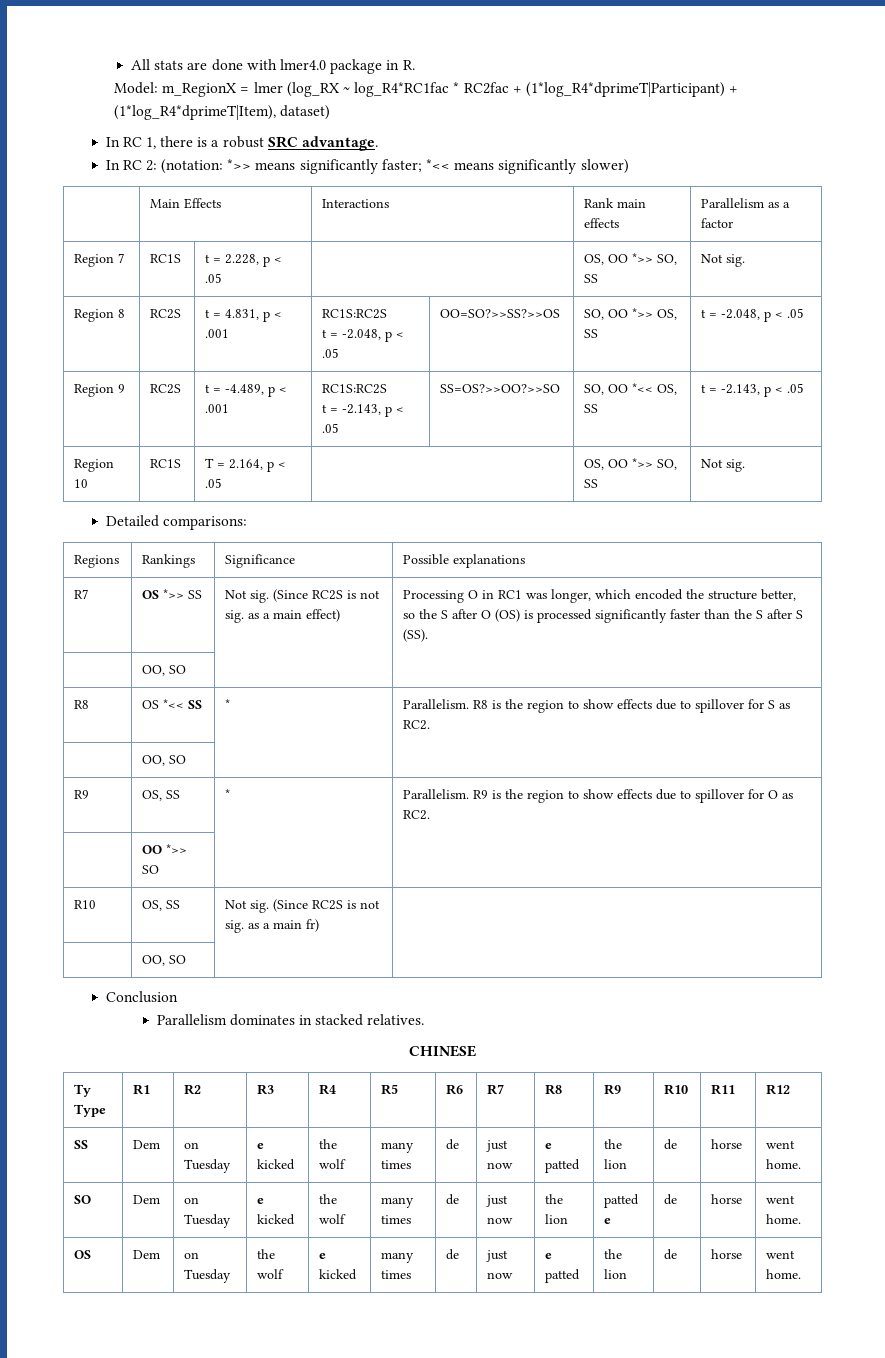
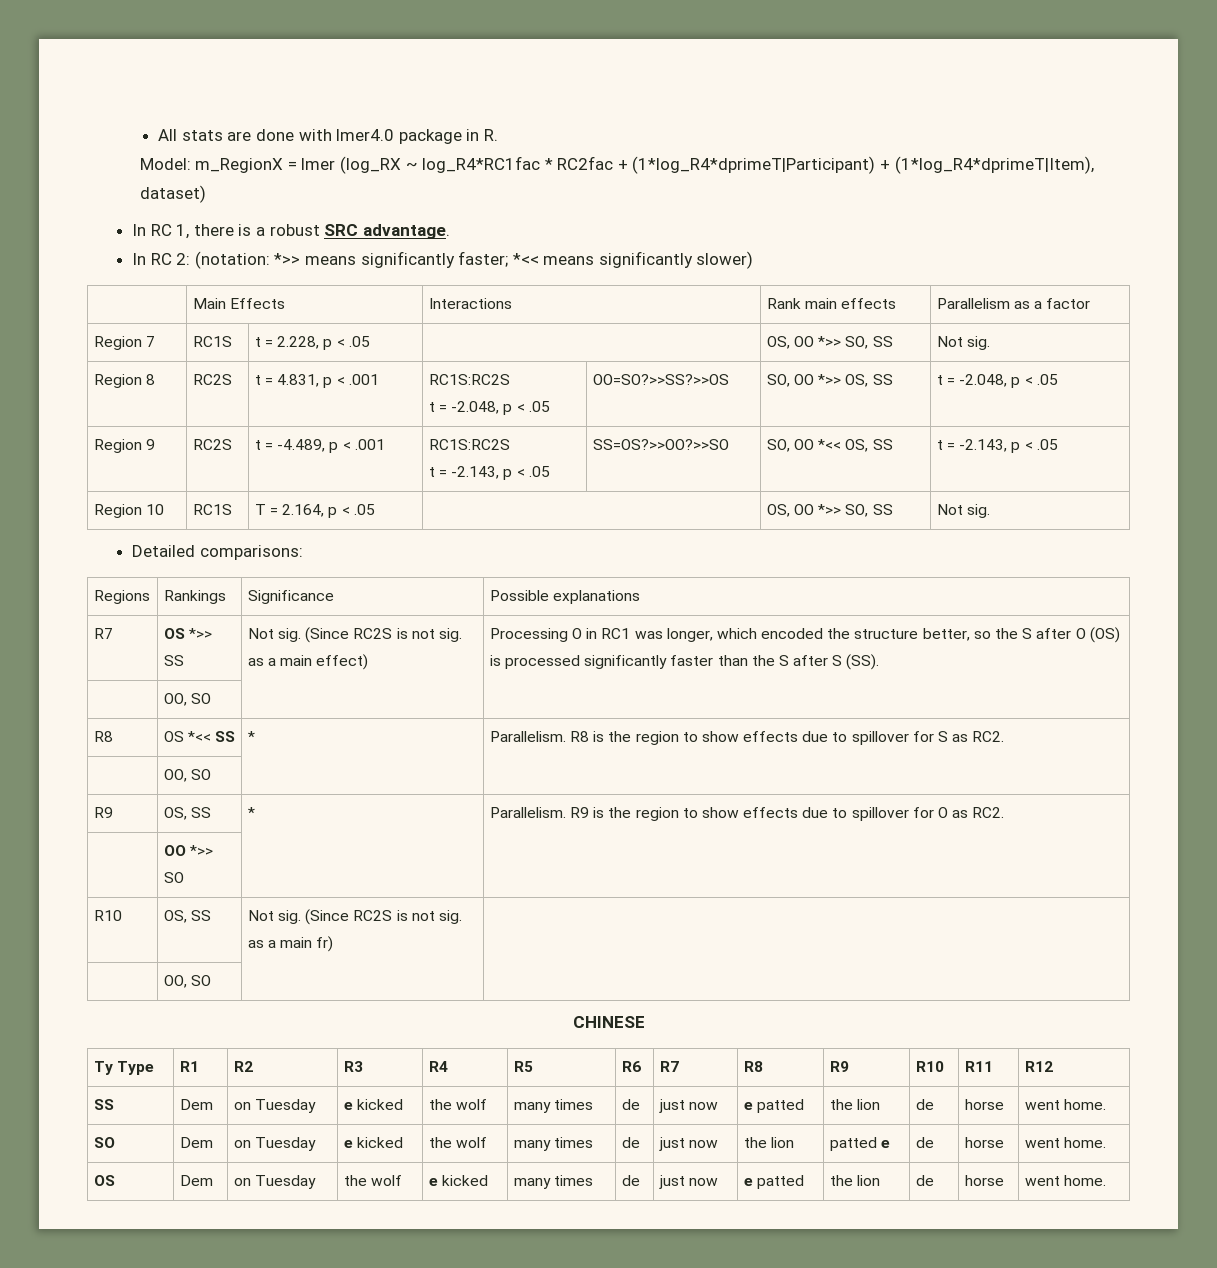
- Conclusion
- Parallelism dominates in stacked relatives.

